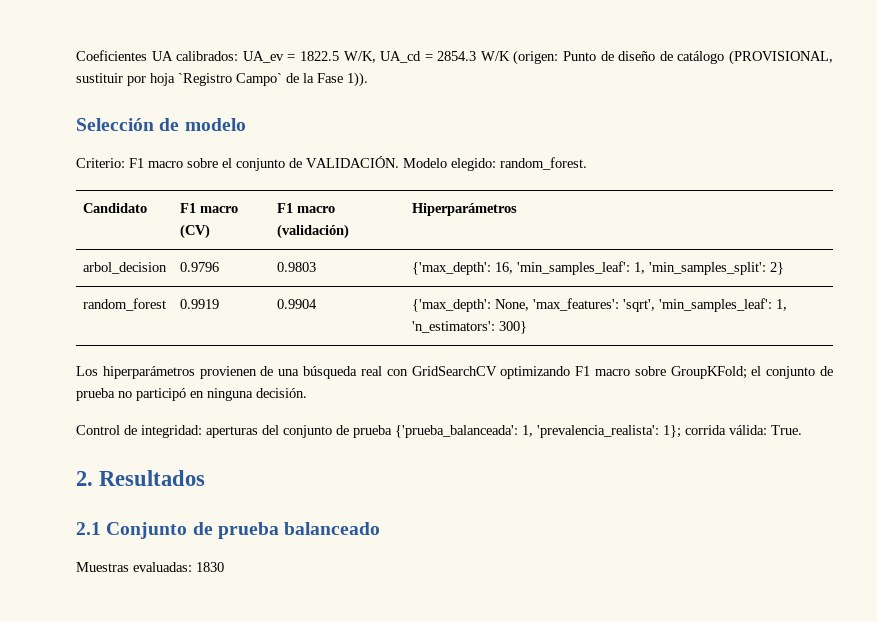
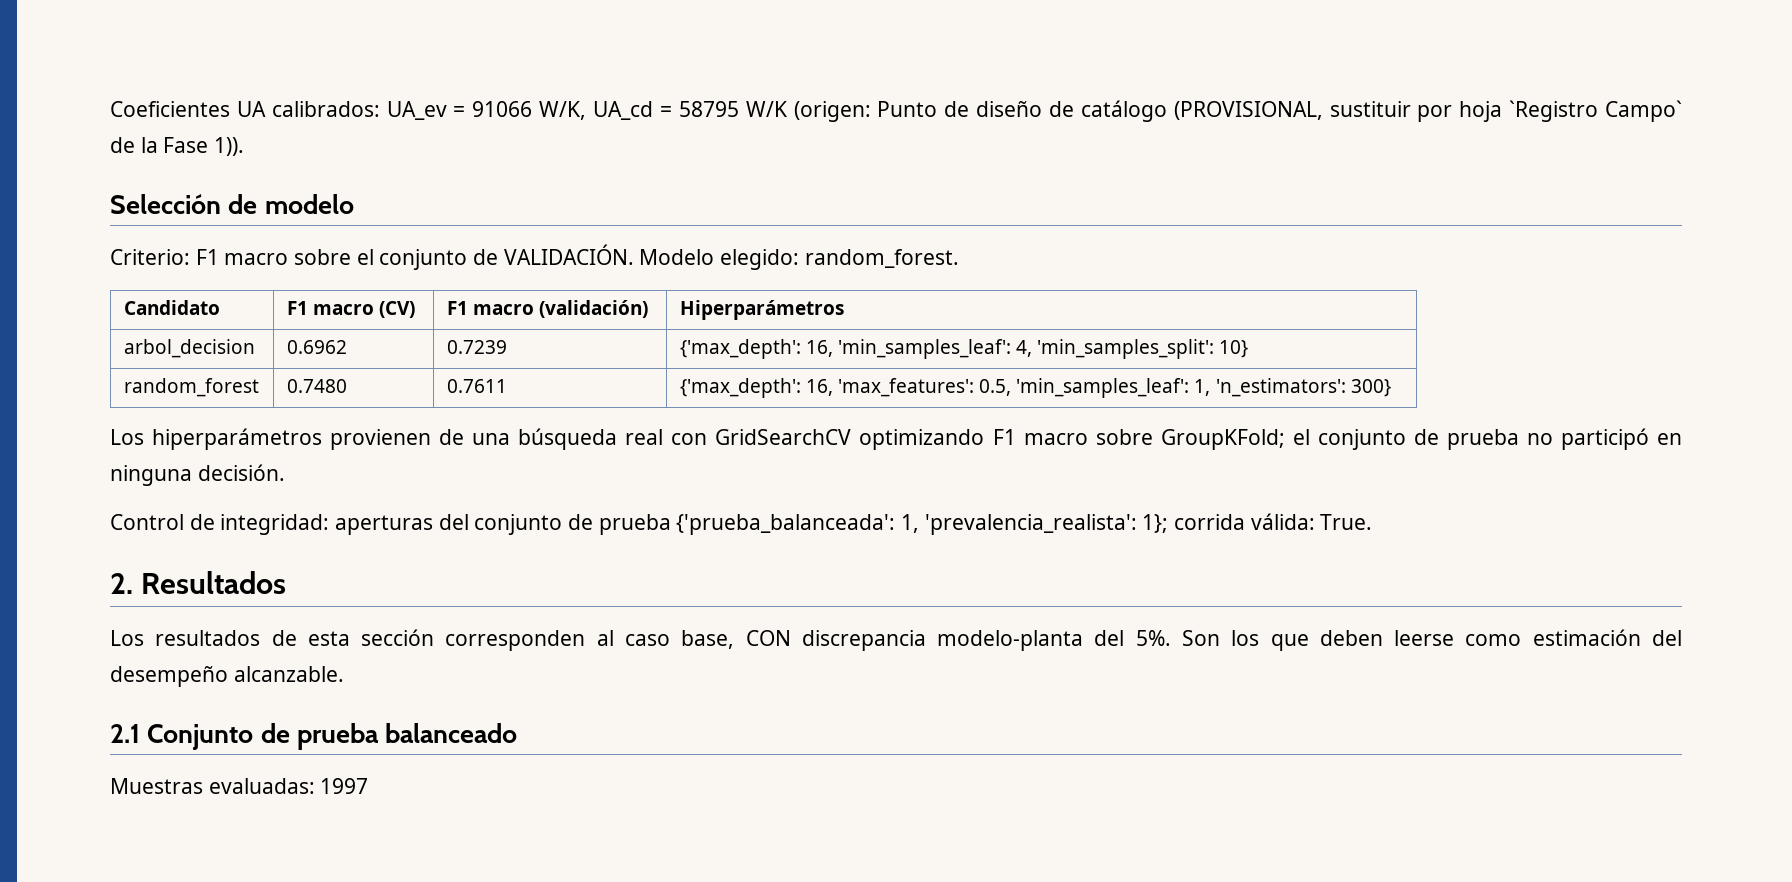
- Coeficientes UA calibrados: UA_ev = 1822.5 W/K, UA_cd = 2854.3 W/K (origen: Punto de diseño de catálogo (PROVISIONAL, sustituir por hoja `Registro Campo` de la Fase 1)).
+ Coeficientes UA calibrados: UA_ev = 91066 W/K, UA_cd = 58795 W/K (origen: Punto de diseño de catálogo (PROVISIONAL, sustituir por hoja `Registro Campo` de la Fase 1)).
- arbol_decision | 0.9796 | 0.9803 | {'max_depth': 16, 'min_samples_leaf': 1, 'min_samples_split': 2}
+ arbol_decision | 0.6962 | 0.7239 | {'max_depth': 16, 'min_samples_leaf': 4, 'min_samples_split': 10}
- random_forest | 0.9919 | 0.9904 | {'max_depth': None, 'max_features': 'sqrt', 'min_samples_leaf': 1, 'n_estimators': 300}
+ random_forest | 0.7480 | 0.7611 | {'max_depth': 16, 'max_features': 0.5, 'min_samples_leaf': 1, 'n_estimators': 300}
+ Los resultados de esta sección corresponden al caso base, CON discrepancia modelo-planta del 5%. Son los que deben leerse como estimación del desempeño alcanzable.
- Muestras evaluadas: 1830
+ Muestras evaluadas: 1997

